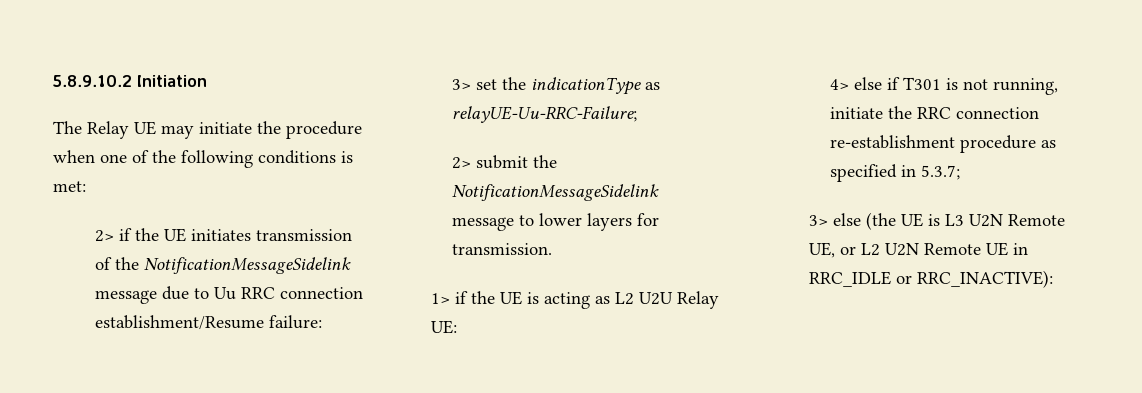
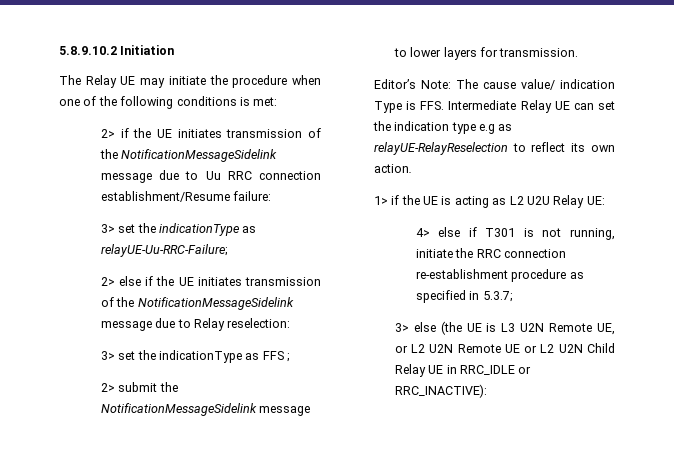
+ 2> else if the UE initiates transmission of the NotificationMessageSidelink message due to Relay reselection:
+ 3> set the indicationType as FFS ;
+ Editor’s Note: The cause value/ indication Type is FFS. Intermediate Relay UE can set the indication type e.g as relayUE-RelayReselection to reflect its own action.
- 3> else (the UE is L3 U2N Remote UE, or L2 U2N Remote UE in RRC_IDLE or RRC_INACTIVE):
+ 3> else (the UE is L3 U2N Remote UE, or L2 U2N Remote UE or L2 U2N Child Relay UE in RRC_IDLE or RRC_INACTIVE):

